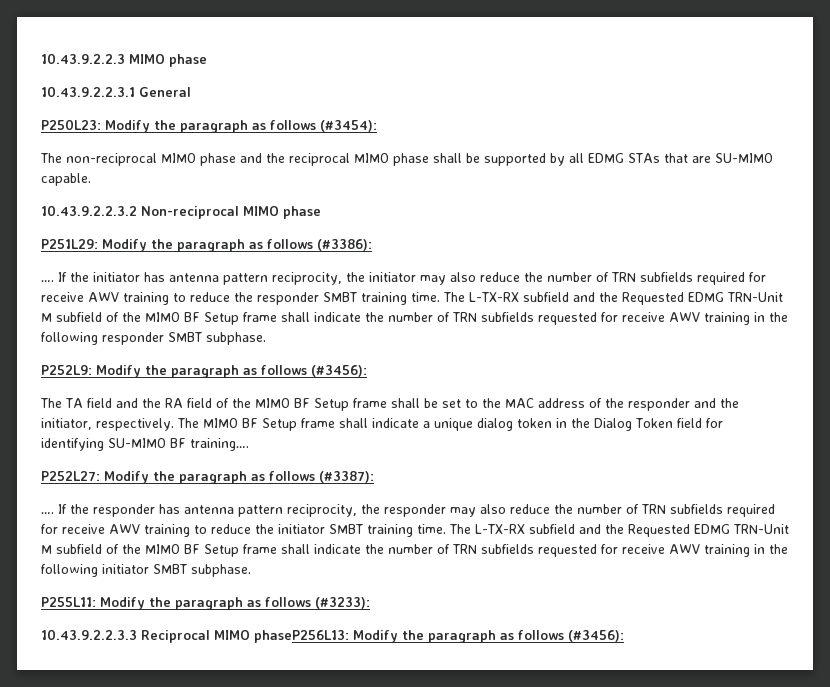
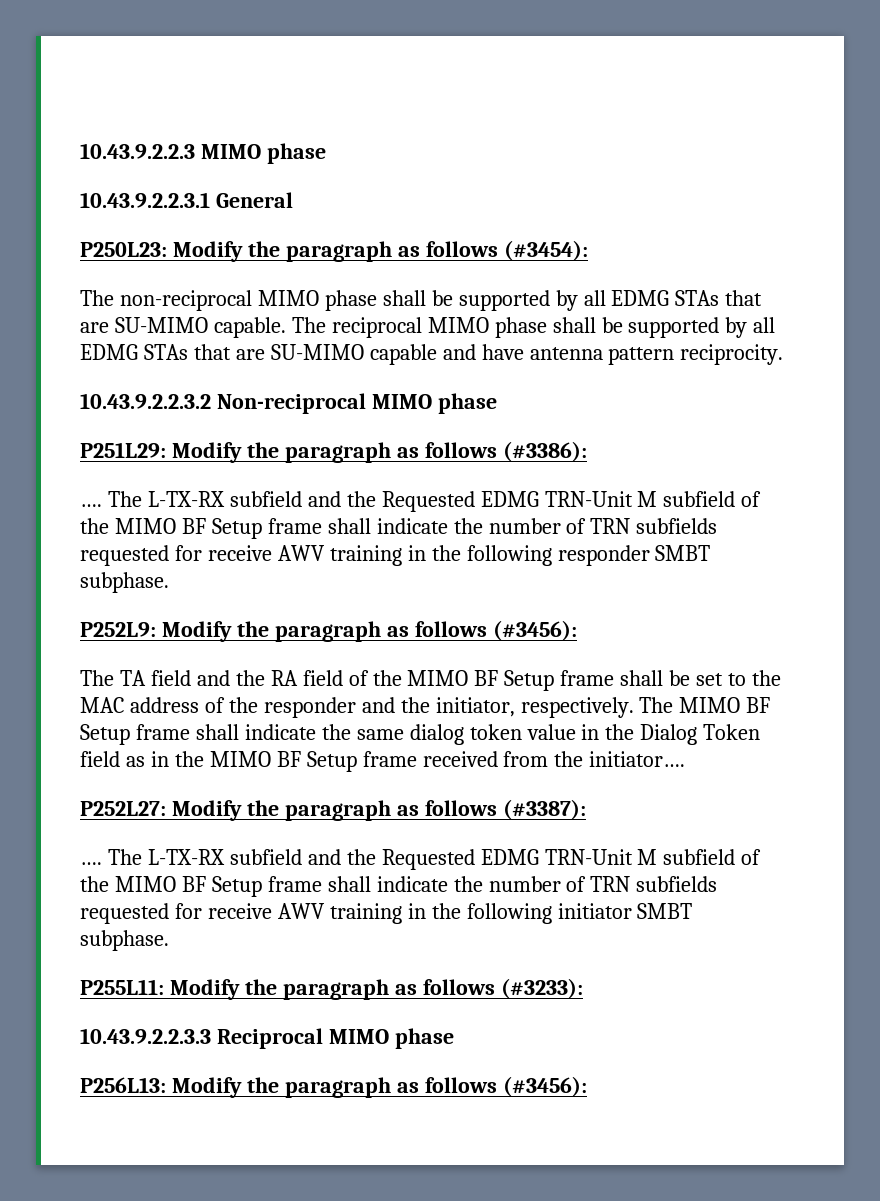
- The non-reciprocal MIMO phase and the reciprocal MIMO phase shall be supported by all EDMG STAs that are SU-MIMO capable.
+ The non-reciprocal MIMO phase shall be supported by all EDMG STAs that are SU-MIMO capable. The reciprocal MIMO phase shall be supported by all EDMG STAs that are SU-MIMO capable and have antenna pattern reciprocity.
- If the initiator has antenna pattern reciprocity, the initiator may also reduce the number of TRN subfields required for receive AWV training to reduce the responder SMBT training time.
- The MIMO BF Setup frame shall indicate a unique dialog token in the Dialog Token field for identifying SU-MIMO BF training….
+ The MIMO BF Setup frame shall indicate the same dialog token value in the Dialog Token field as in the MIMO BF Setup frame received from the initiator….
- If the responder has antenna pattern reciprocity, the responder may also reduce the number of TRN subfields required for receive AWV training to reduce the initiator SMBT training time.
- 10.43.9.2.2.3.3 Reciprocal MIMO phaseP256L13: Modify the paragraph as follows (#3456):
+ 10.43.9.2.2.3.3 Reciprocal MIMO phase
+ P256L13: Modify the paragraph as follows (#3456):

